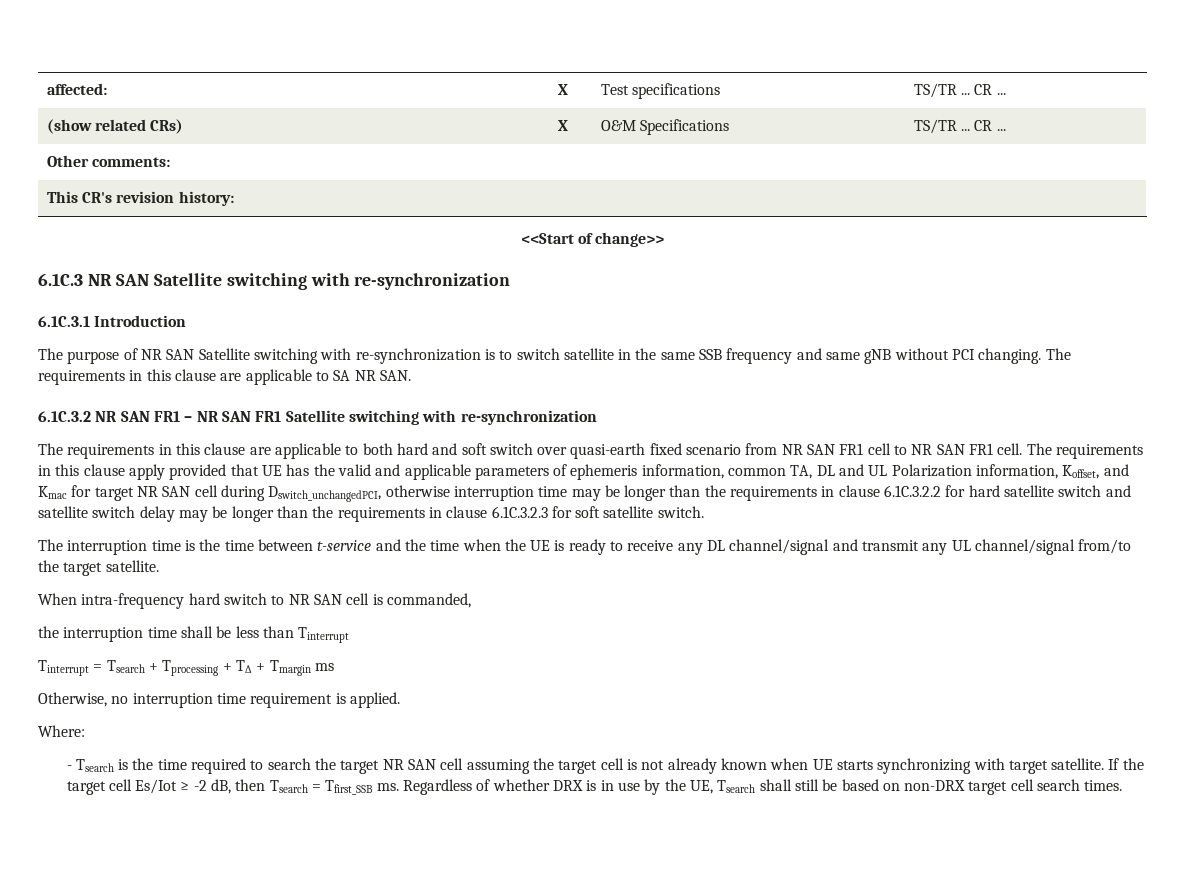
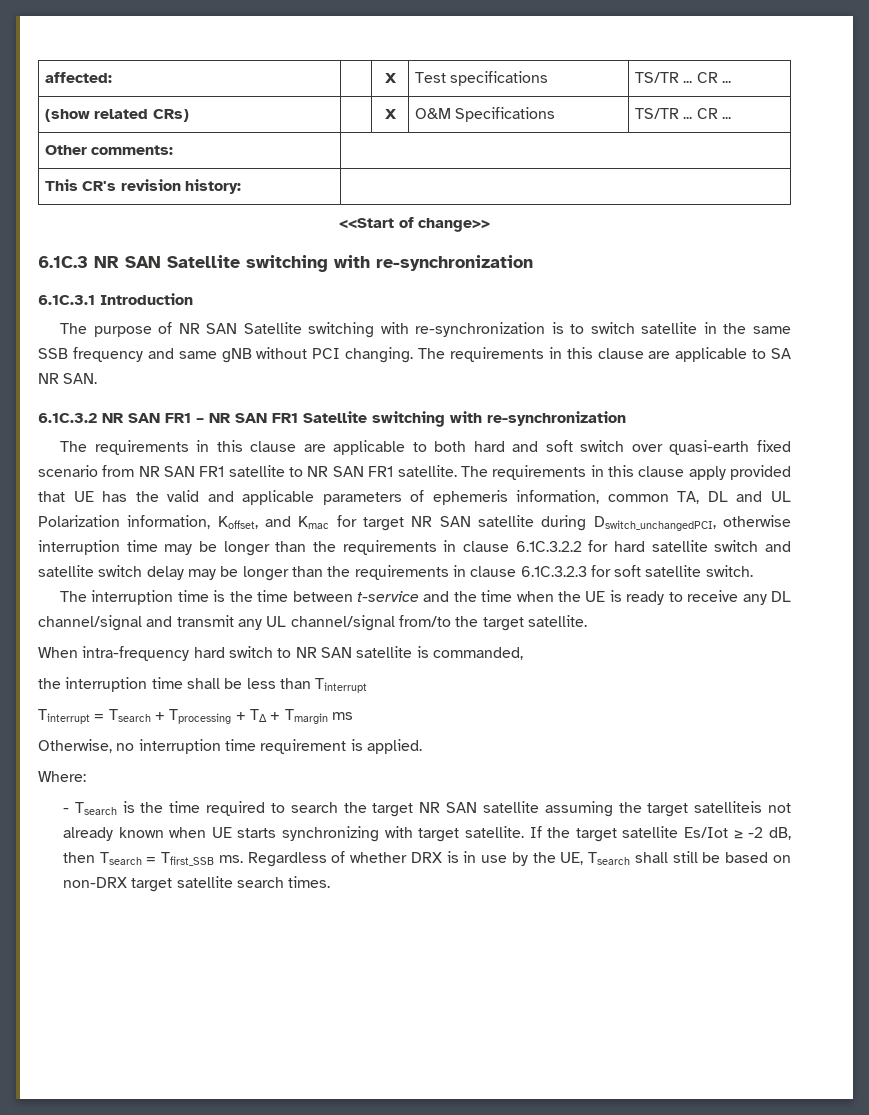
- The requirements in this clause are applicable to both hard and soft switch over quasi-earth fixed scenario from NR SAN FR1 cell to NR SAN FR1 cell.
+ The requirements in this clause are applicable to both hard and soft switch over quasi-earth fixed scenario from NR SAN FR1 satellite to NR SAN FR1 satellite.
- The requirements in this clause apply provided that UE has the valid and applicable parameters of ephemeris information, common TA, DL and UL Polarization information, Koffset, and Kmac for target NR SAN cell during Dswitch_unchangedPCI, otherwise interruption time may be longer than the requirements in clause 6.1C.3.2.2 for hard satellite switch and satellite switch delay may be longer than the requirements in clause 6.1C.3.2.3 for soft satellite switch.
+ The requirements in this clause apply provided that UE has the valid and applicable parameters of ephemeris information, common TA, DL and UL Polarization information, Koffset, and Kmac for target NR SAN satellite during Dswitch_unchangedPCI, otherwise interruption time may be longer than the requirements in clause 6.1C.3.2.2 for hard satellite switch and satellite switch delay may be longer than the requirements in clause 6.1C.3.2.3 for soft satellite switch.
- When intra-frequency hard switch to NR SAN cell is commanded,
+ When intra-frequency hard switch to NR SAN satellite is commanded,
- - Tsearch is the time required to search the target NR SAN cell assuming the target cell is not already known when UE starts synchronizing with target satellite.
+ - Tsearch is the time required to search the target NR SAN satellite assuming the target satelliteis not already known when UE starts synchronizing with target satellite.
- If the target cell Es/Iot ≥ -2 dB, then Tsearch = Tfirst_SSB ms.
+ If the target satellite Es/Iot ≥ -2 dB, then Tsearch = Tfirst_SSB ms.
- Regardless of whether DRX is in use by the UE, Tsearch shall still be based on non-DRX target cell search times.
+ Regardless of whether DRX is in use by the UE, Tsearch shall still be based on non-DRX target satellite search times.

